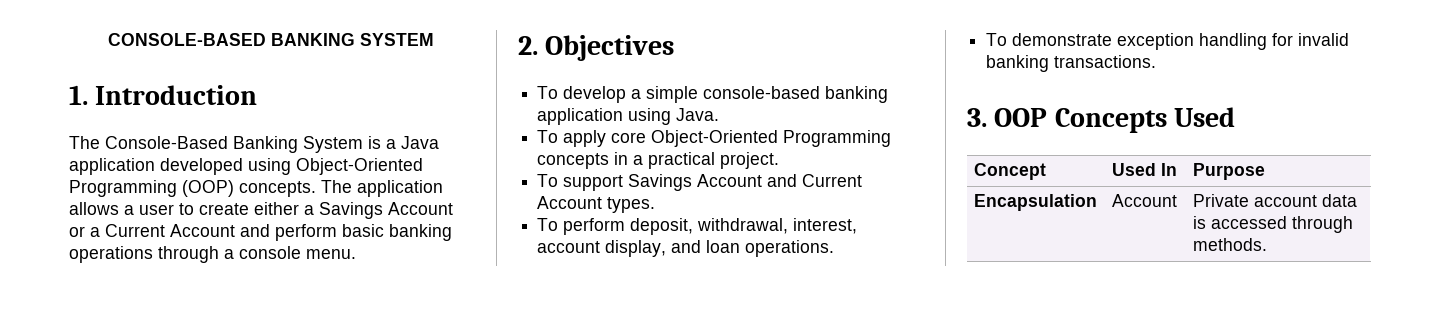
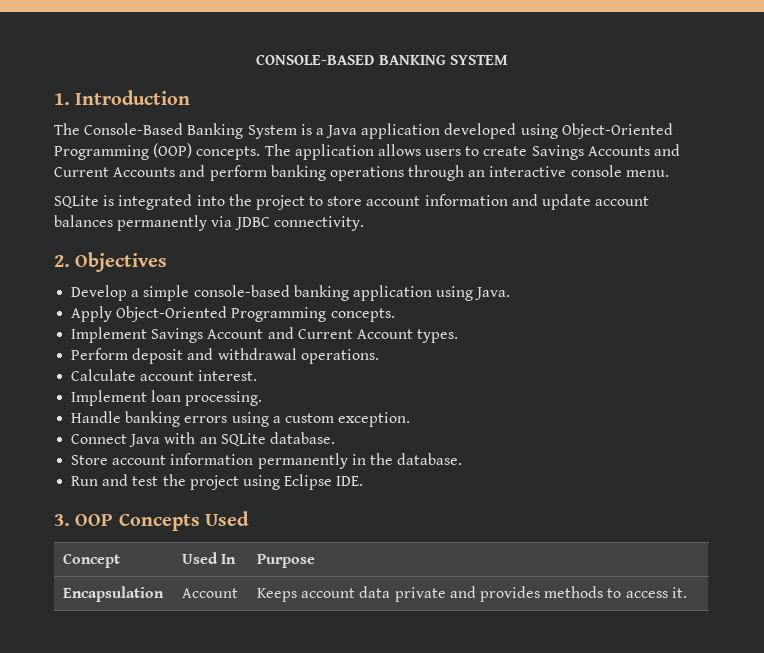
- The application allows a user to create either a Savings Account or a Current Account and perform basic banking operations through a console menu.
+ The application allows users to create Savings Accounts and Current Accounts and perform banking operations through an interactive console menu.
+ SQLite is integrated into the project to store account information and update account balances permanently via JDBC connectivity.
- To develop a simple console-based banking application using Java.
+ Develop a simple console-based banking application using Java.
- To apply core Object-Oriented Programming concepts in a practical project.
- To support Savings Account and Current Account types.
+ Apply Object-Oriented Programming concepts.
+ Implement Savings Account and Current Account types.
- To perform deposit, withdrawal, interest, account display, and loan operations.
- To demonstrate exception handling for invalid banking transactions.
+ Perform deposit and withdrawal operations.
+ Calculate account interest.
+ Implement loan processing.
+ Handle banking errors using a custom exception.
+ Connect Java with an SQLite database.
+ Store account information permanently in the database.
+ Run and test the project using Eclipse IDE.
- Encapsulation | Account | Private account data is accessed through methods.
+ Encapsulation | Account | Keeps account data private and provides methods to access it.

